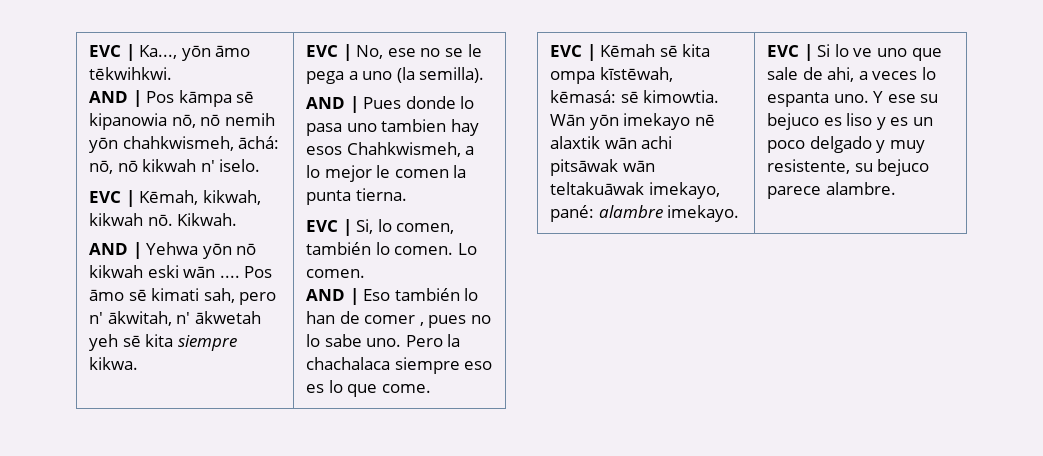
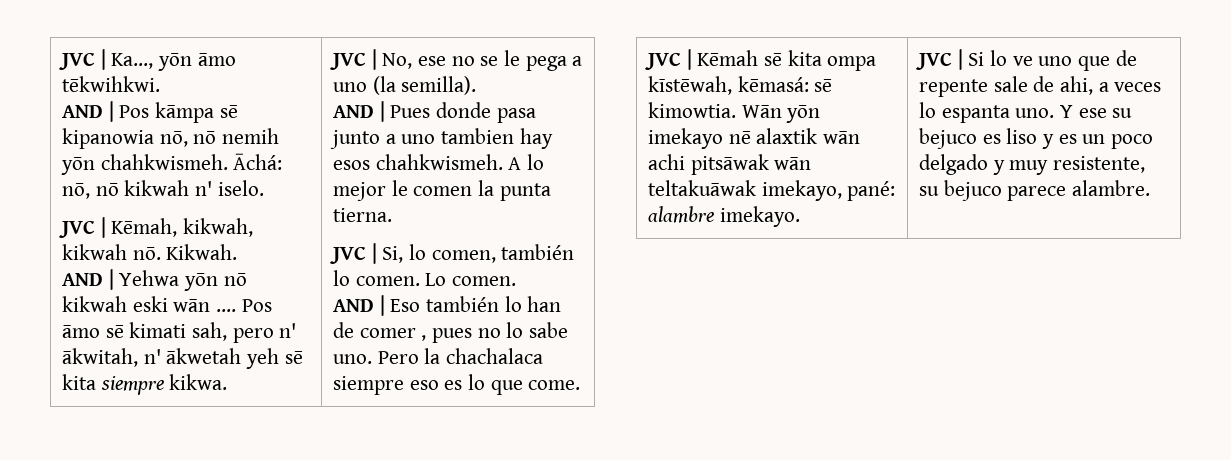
- EVC | Ka..., yōn āmo tēkwihkwi.
+ JVC | Ka..., yōn āmo tēkwihkwi.
- AND | Pos kāmpa sē kipanowia nō, nō nemih yōn chahkwismeh, āchá: nō, nō kikwah n' iselo.
+ AND | Pos kāmpa sē kipanowia nō, nō nemih yōn chahkwismeh. Āchá: nō, nō kikwah n' iselo.
- EVC | Kēmah, kikwah, kikwah nō.
+ JVC | Kēmah, kikwah, kikwah nō.
- EVC | No, ese no se le pega a uno (la semilla).
+ JVC | No, ese no se le pega a uno (la semilla).
- AND | Pues donde lo pasa uno tambien hay esos Chahkwismeh, a lo mejor le comen la punta tierna.
+ AND | Pues donde pasa junto a uno tambien hay esos chahkwismeh. A lo mejor le comen la punta tierna.
- EVC | Si, lo comen, también lo comen.
+ JVC | Si, lo comen, también lo comen.
- EVC | Kēmah sē kita ompa kīstēwah, kēmasá: sē kimowtia.
+ JVC | Kēmah sē kita ompa kīstēwah, kēmasá: sē kimowtia.
- EVC | Si lo ve uno que sale de ahi, a veces lo espanta uno.
+ JVC | Si lo ve uno que de repente sale de ahi, a veces lo espanta uno.

